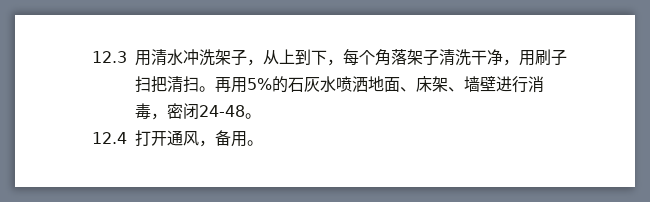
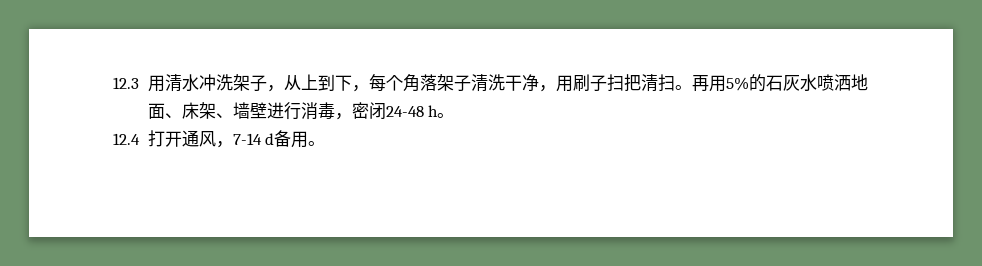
- 再用5%的石灰水喷洒地面、床架、墙壁进行消毒，密闭24-48。
+ 再用5%的石灰水喷洒地面、床架、墙壁进行消毒，密闭24-48 h。
- 12.4打开通风，备用。
+ 12.4打开通风，7-14 d备用。

